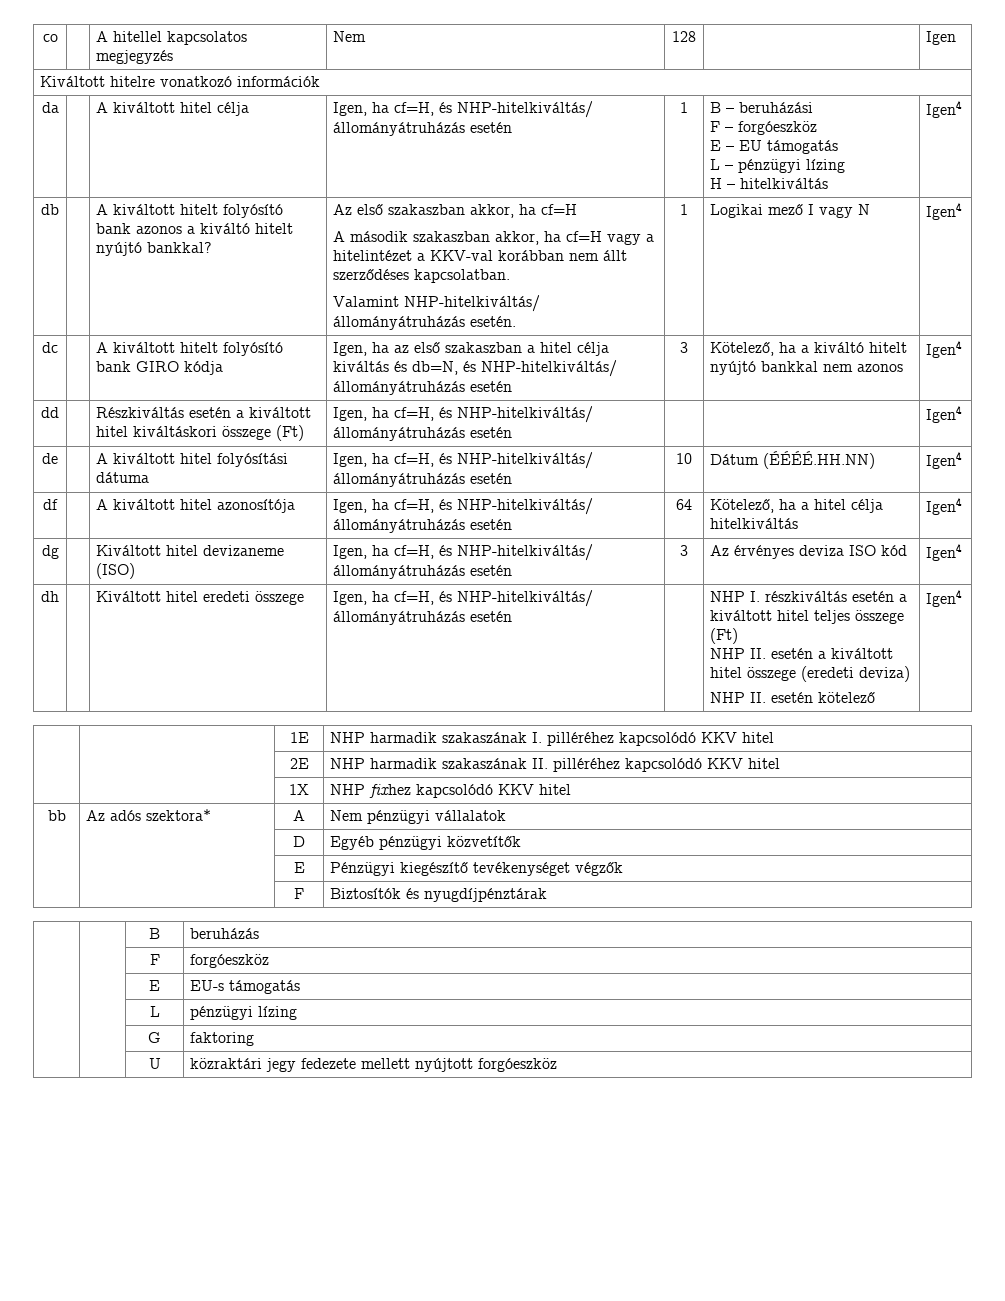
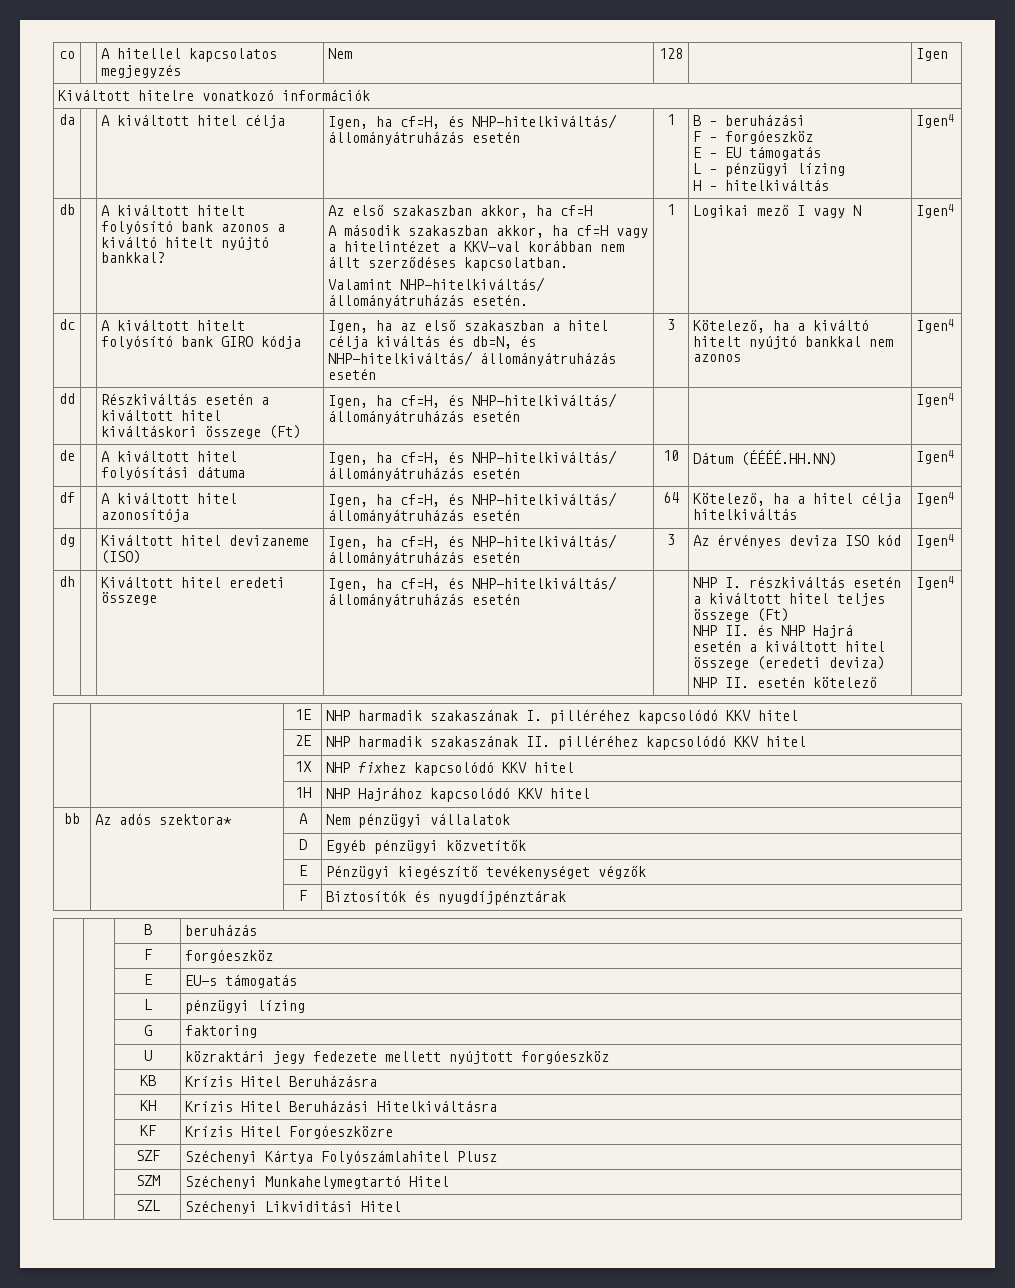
  dh | | Kiváltott hitel eredeti összege | Igen, ha cf=H, és NHP-hitelkiváltás/ állományátruházás esetén | | NHP I. részkiváltás esetén a kiváltott hitel teljes összege (Ft)
- NHP II. esetén a kiváltott hitel összege (eredeti deviza)
+ NHP II. és NHP Hajrá esetén a kiváltott hitel összege (eredeti deviza)
+ | | 1H | NHP Hajrához kapcsolódó KKV hitel
+ | | KB | Krízis Hitel Beruházásra
+ | | KH | Krízis Hitel Beruházási Hitelkiváltásra
+ | | KF | Krízis Hitel Forgóeszközre
+ | | SZF | Széchenyi Kártya Folyószámlahitel Plusz
+ | | SZM | Széchenyi Munkahelymegtartó Hitel
+ | | SZL | Széchenyi Likviditási Hitel

